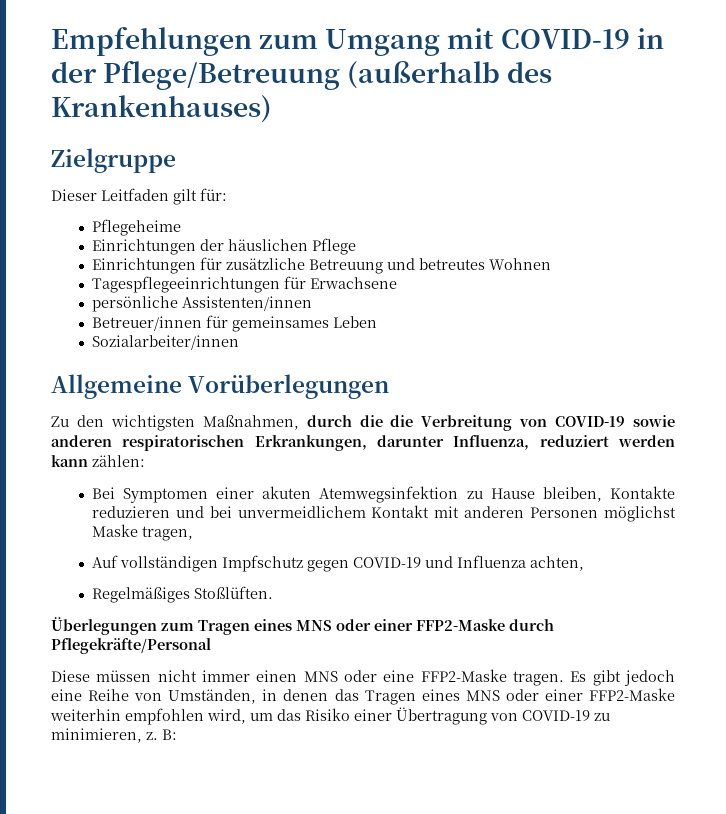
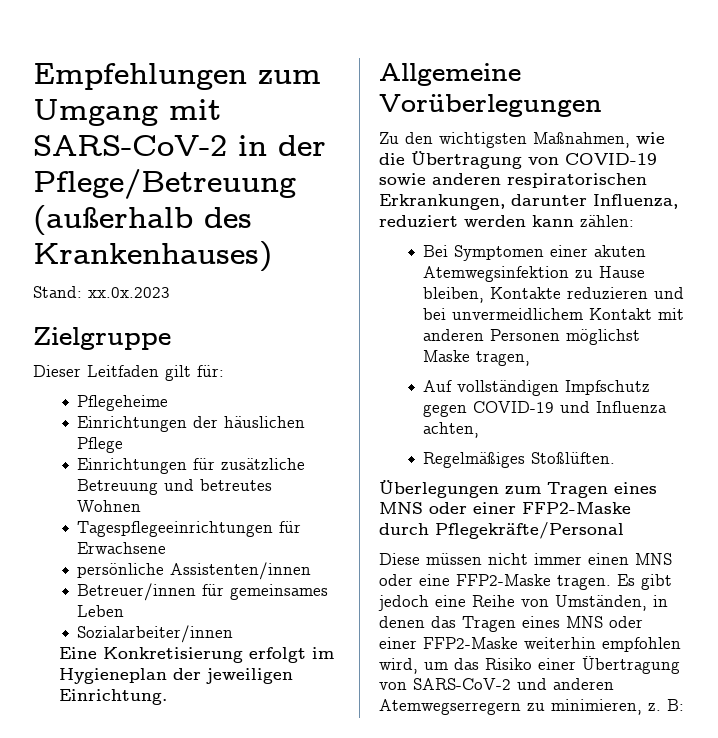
- Empfehlungen zum Umgang mit COVID-19 in der Pflege/Betreuung (außerhalb des Krankenhauses)
+ Empfehlungen zum Umgang mit SARS-CoV-2 in der Pflege/Betreuung (außerhalb des Krankenhauses)
+ Stand: xx.0x.2023
+ Eine Konkretisierung erfolgt im Hygieneplan der jeweiligen Einrichtung.
- Zu den wichtigsten Maßnahmen, durch die die Verbreitung von COVID-19 sowie anderen respiratorischen Erkrankungen, darunter Influenza, reduziert werden kann zählen:
+ Zu den wichtigsten Maßnahmen, wie die Übertragung von COVID-19 sowie anderen respiratorischen Erkrankungen, darunter Influenza, reduziert werden kann zählen:
- Es gibt jedoch eine Reihe von Umständen, in denen das Tragen eines MNS oder einer FFP2-Maske weiterhin empfohlen wird, um das Risiko einer Übertragung von COVID-19 zu minimieren, z.
+ Es gibt jedoch eine Reihe von Umständen, in denen das Tragen eines MNS oder einer FFP2-Maske weiterhin empfohlen wird, um das Risiko einer Übertragung von SARS-CoV-2 und anderen Atemwegserregern zu minimieren, z.

